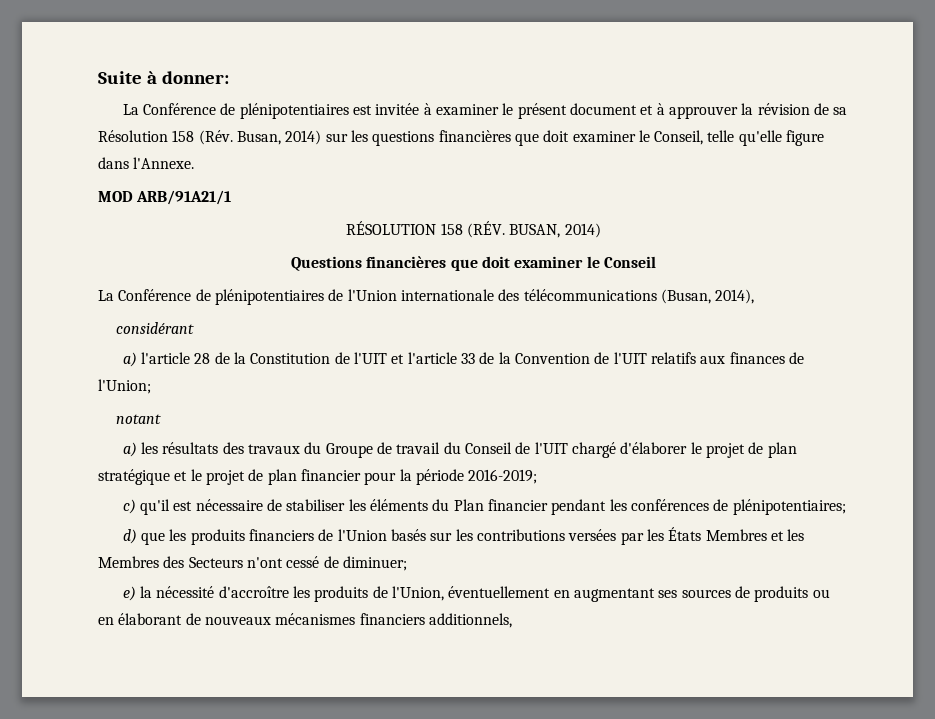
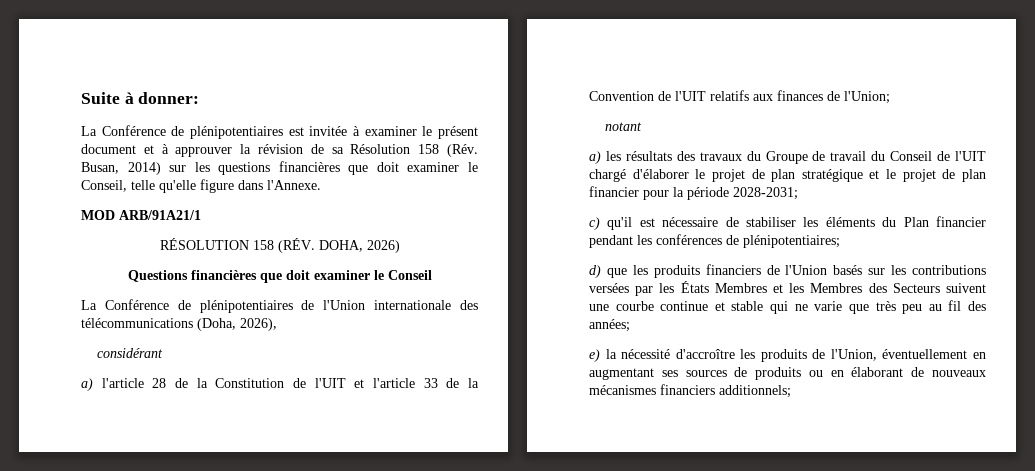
- RÉSOLUTION 158 (RÉV. BUSAN, 2014)
+ RÉSOLUTION 158 (RÉV. DOHA, 2026)
- La Conférence de plénipotentiaires de l'Union internationale des télécommunications (Busan, 2014),
+ La Conférence de plénipotentiaires de l'Union internationale des télécommunications (Doha, 2026),
- a) les résultats des travaux du Groupe de travail du Conseil de l'UIT chargé d'élaborer le projet de plan stratégique et le projet de plan financier pour la période 2016-2019;
+ a) les résultats des travaux du Groupe de travail du Conseil de l'UIT chargé d'élaborer le projet de plan stratégique et le projet de plan financier pour la période 2028-2031;
- d) que les produits financiers de l'Union basés sur les contributions versées par les États Membres et les Membres des Secteurs n'ont cessé de diminuer;
+ d) que les produits financiers de l'Union basés sur les contributions versées par les États Membres et les Membres des Secteurs suivent une courbe continue et stable qui ne varie que très peu au fil des années;
- e) la nécessité d'accroître les produits de l'Union, éventuellement en augmentant ses sources de produits ou en élaborant de nouveaux mécanismes financiers additionnels,
+ e) la nécessité d'accroître les produits de l'Union, éventuellement en augmentant ses sources de produits ou en élaborant de nouveaux mécanismes financiers additionnels;

